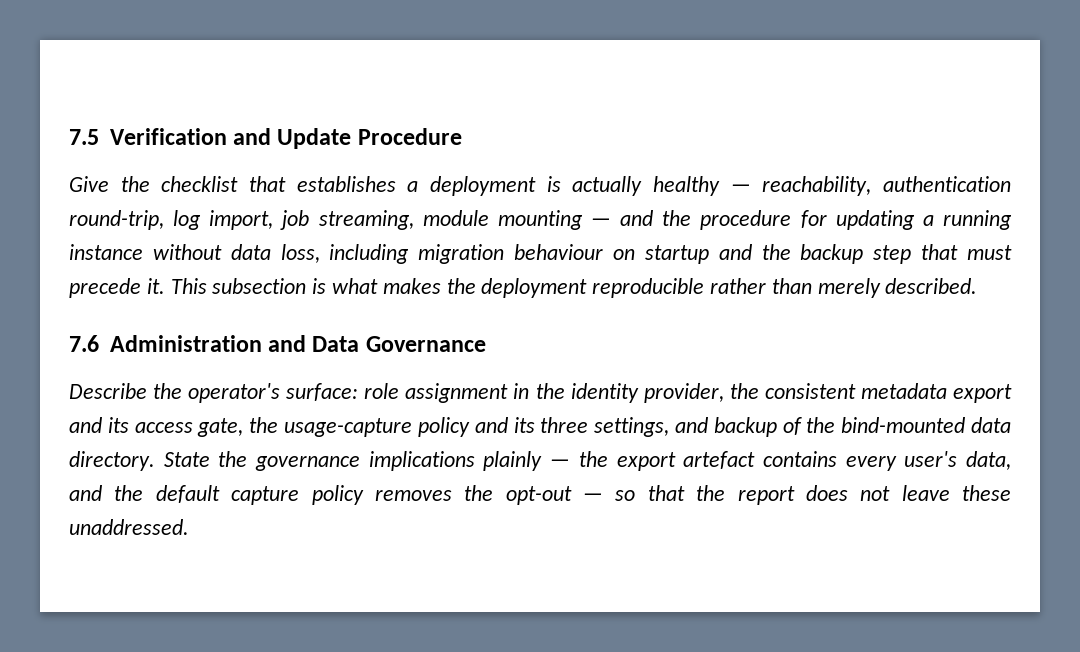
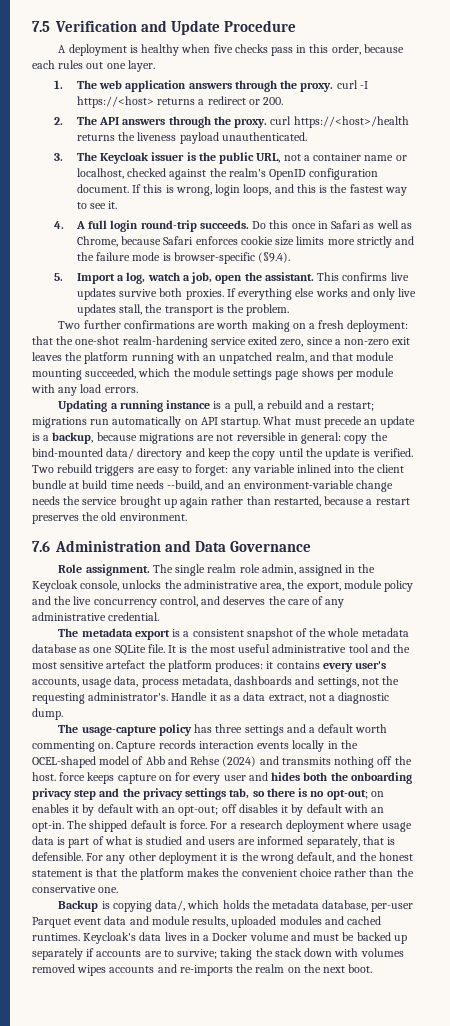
- Give the checklist that establishes a deployment is actually healthy — reachability, authentication round-trip, log import, job streaming, module mounting — and the procedure for updating a running instance without data loss, including migration behaviour on startup and the backup step that must precede it. This subsection is what makes the deployment reproducible rather than merely described.
+ A deployment is healthy when five checks pass in this order, because each rules out one layer.
+ 1. The web application answers through the proxy. curl -I https://<host> returns a redirect or 200.
+ 2. The API answers through the proxy. curl https://<host>/health returns the liveness payload unauthenticated.
+ 3. The Keycloak issuer is the public URL, not a container name or localhost, checked against the realm's OpenID configuration document. If this is wrong, login loops, and this is the fastest way to see it.
+ 4. A full login round-trip succeeds. Do this once in Safari as well as Chrome, because Safari enforces cookie size limits more strictly and the failure mode is browser-specific (§9.4).
+ 5. Import a log, watch a job, open the assistant. This confirms live updates survive both proxies. If everything else works and only live updates stall, the transport is the problem.
+ Two further confirmations are worth making on a fresh deployment: that the one-shot realm-hardening service exited zero, since a non-zero exit leaves the platform running with an unpatched realm, and that module mounting succeeded, which the module settings page shows per module with any load errors.
+ Updating a running instance is a pull, a rebuild and a restart; migrations run automatically on API startup. What must precede an update is a backup, because migrations are not reversible in general: copy the bind-mounted data/ directory and keep the copy until the update is verified. Two rebuild triggers are easy to forget: any variable inlined into the client bundle at build time needs --build, and an environment-variable change needs the service brought up again rather than restarted, because a restart preserves the old environment.
- Describe the operator's surface: role assignment in the identity provider, the consistent metadata export and its access gate, the usage-capture policy and its three settings, and backup of the bind-mounted data directory. State the governance implications plainly — the export artefact contains every user's data, and the default capture policy removes the opt-out — so that the report does not leave these unaddressed.
+ Role assignment. The single realm role admin, assigned in the Keycloak console, unlocks the administrative area, the export, module policy and the live concurrency control, and deserves the care of any administrative credential.
+ The metadata export is a consistent snapshot of the whole metadata database as one SQLite file. It is the most useful administrative tool and the most sensitive artefact the platform produces: it contains every user's accounts, usage data, process metadata, dashboards and settings, not the requesting administrator's. Handle it as a data extract, not a diagnostic dump.
+ The usage-capture policy has three settings and a default worth commenting on. Capture records interaction events locally in the OCEL-shaped model of Abb and Rehse (2024) and transmits nothing off the host. force keeps capture on for every user and hides both the onboarding privacy step and the privacy settings tab, so there is no opt-out; on enables it by default with an opt-out; off disables it by default with an opt-in. The shipped default is force. For a research deployment where usage data is part of what is studied and users are informed separately, that is defensible. For any other deployment it is the wrong default, and the honest statement is that the platform makes the convenient choice rather than the conservative one.
+ Backup is copying data/, which holds the metadata database, per-user Parquet event data and module results, uploaded modules and cached runtimes. Keycloak's data lives in a Docker volume and must be backed up separately if accounts are to survive; taking the stack down with volumes removed wipes accounts and re-imports the realm on the next boot.

